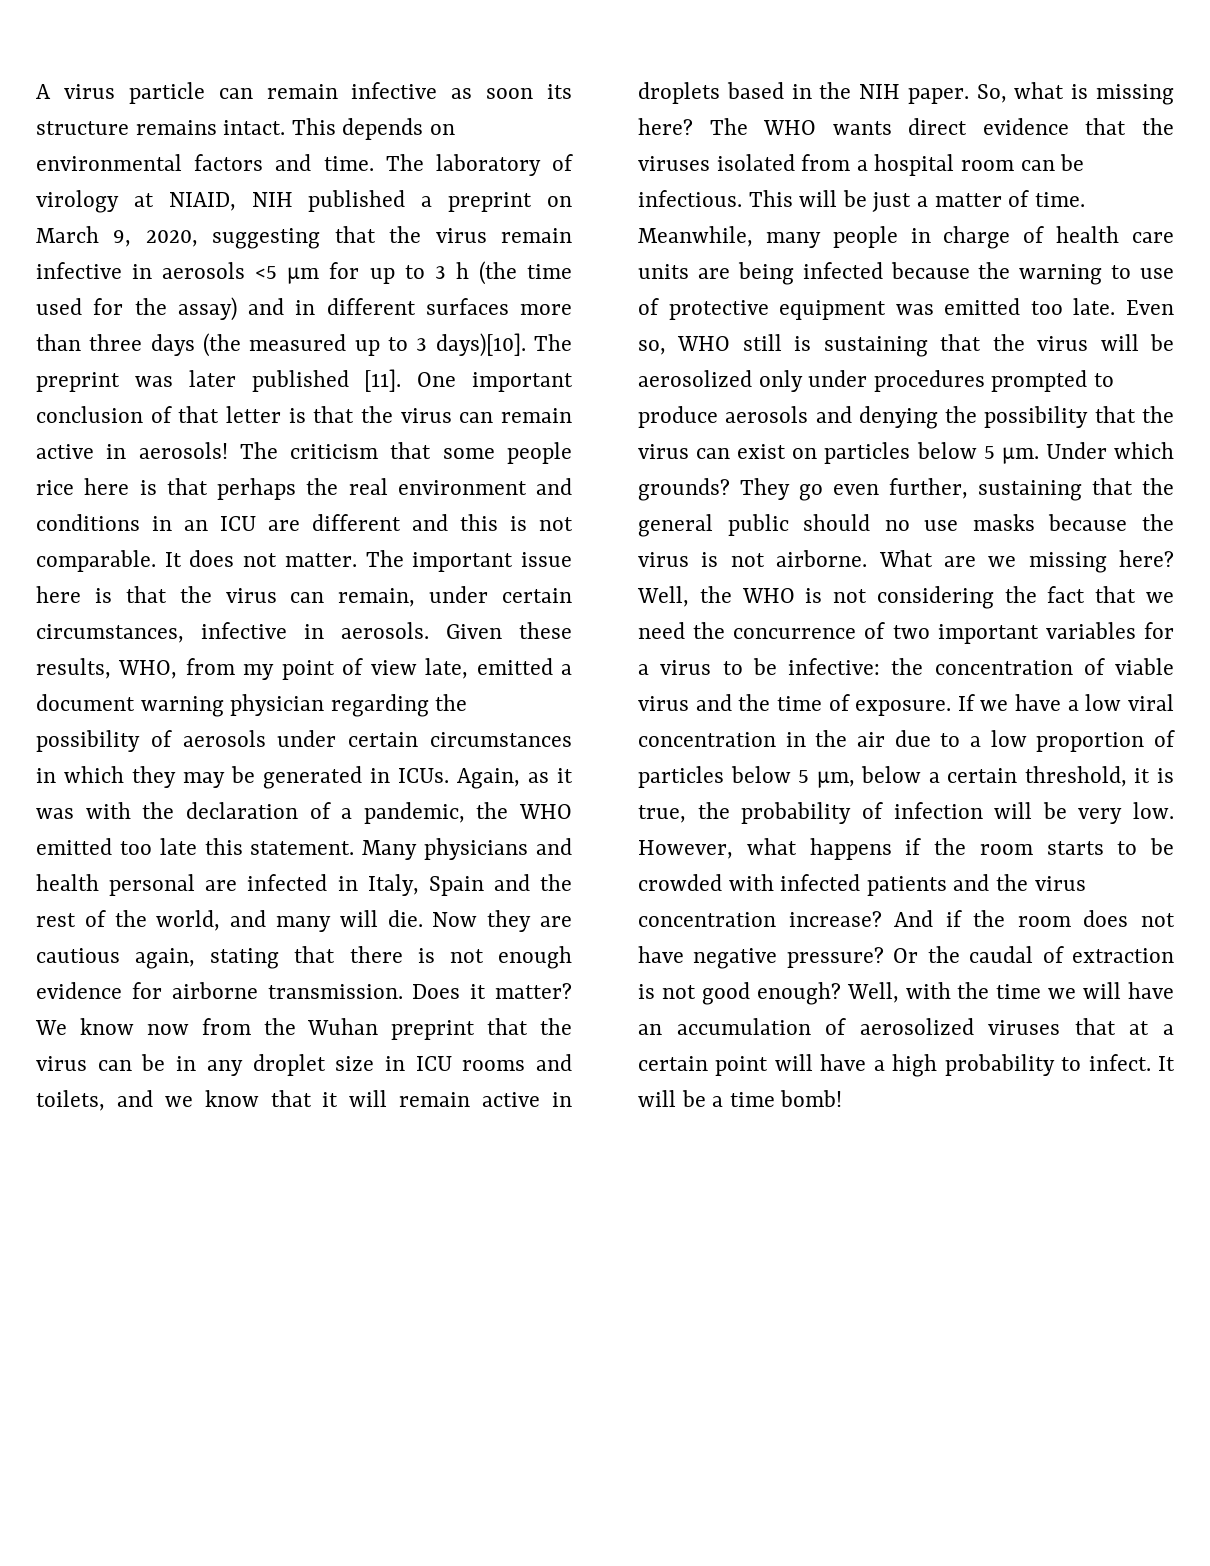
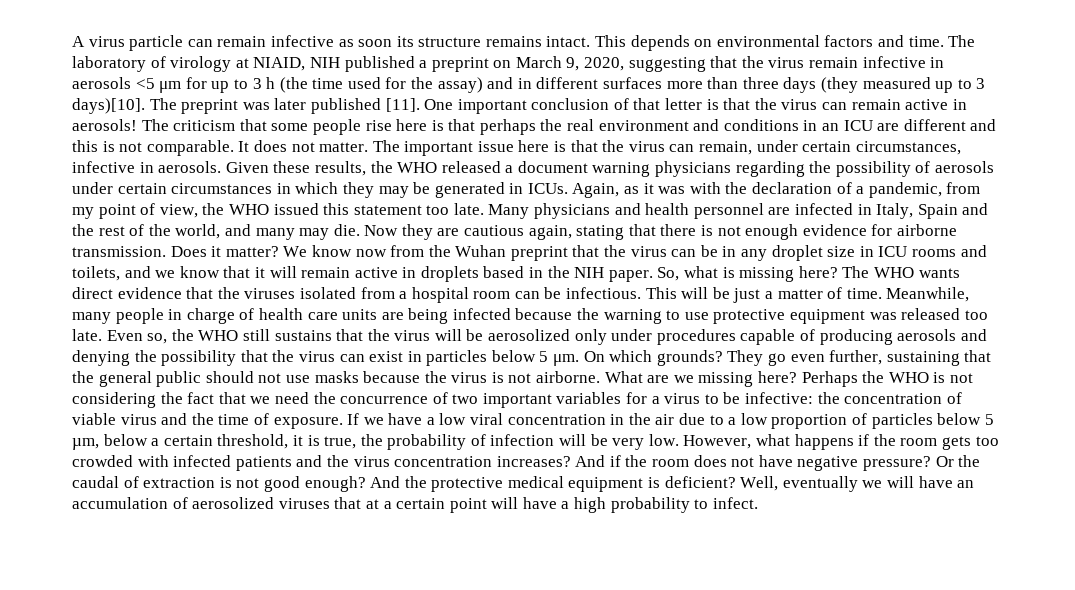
- The laboratory of virology at NIAID, NIH published a preprint on March 9, 2020, suggesting that the virus remain infective in aerosols <5 μm for up to 3 h (the time used for the assay) and in different surfaces more than three days (the measured up to 3 days)[10].
+ The laboratory of virology at NIAID, NIH published a preprint on March 9, 2020, suggesting that the virus remain infective in aerosols <5 μm for up to 3 h (the time used for the assay) and in different surfaces more than three days (they measured up to 3 days)[10].
- The criticism that some people rice here is that perhaps the real environment and conditions in an ICU are different and this is not comparable.
+ The criticism that some people rise here is that perhaps the real environment and conditions in an ICU are different and this is not comparable.
- Given these results, WHO, from my point of view late, emitted a document warning physician regarding the possibility of aerosols under certain circumstances in which they may be generated in ICUs.
+ Given these results, the WHO released a document warning physicians regarding the possibility of aerosols under certain circumstances in which they may be generated in ICUs.
- Again, as it was with the declaration of a pandemic, the WHO emitted too late this statement.
+ Again, as it was with the declaration of a pandemic, from my point of view, the WHO issued this statement too late.
- Many physicians and health personal are infected in Italy, Spain and the rest of the world, and many will die.
+ Many physicians and health personnel are infected in Italy, Spain and the rest of the world, and many may die.
- Meanwhile, many people in charge of health care units are being infected because the warning to use of protective equipment was emitted too late.
+ Meanwhile, many people in charge of health care units are being infected because the warning to use protective equipment was released too late.
- Even so, WHO still is sustaining that the virus will be aerosolized only under procedures prompted to produce aerosols and denying the possibility that the virus can exist on particles below 5 μm.
+ Even so, the WHO still sustains that the virus will be aerosolized only under procedures capable of producing aerosols and denying the possibility that the virus can exist in particles below 5 μm.
- Under which grounds?
+ On which grounds?
- They go even further, sustaining that the general public should no use masks because the virus is not airborne.
+ They go even further, sustaining that the general public should not use masks because the virus is not airborne.
- Well, the WHO is not considering the fact that we need the concurrence of two important variables for a virus to be infective: the concentration of viable virus and the time of exposure.
+ Perhaps the WHO is not considering the fact that we need the concurrence of two important variables for a virus to be infective: the concentration of viable virus and the time of exposure.
- However, what happens if the room starts to be crowded with infected patients and the virus concentration increase?
+ However, what happens if the room gets too crowded with infected patients and the virus concentration increases?
- Well, with the time we will have an accumulation of aerosolized viruses that at a certain point will have a high probability to infect. It will be a time bomb!
+ And the protective medical equipment is deficient? Well, eventually we will have an accumulation of aerosolized viruses that at a certain point will have a high probability to infect.

